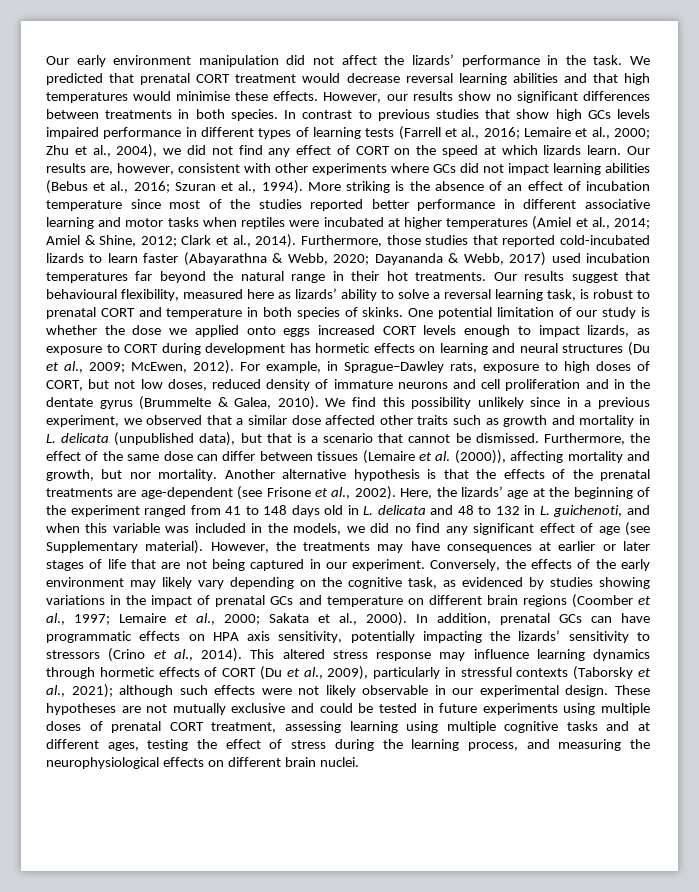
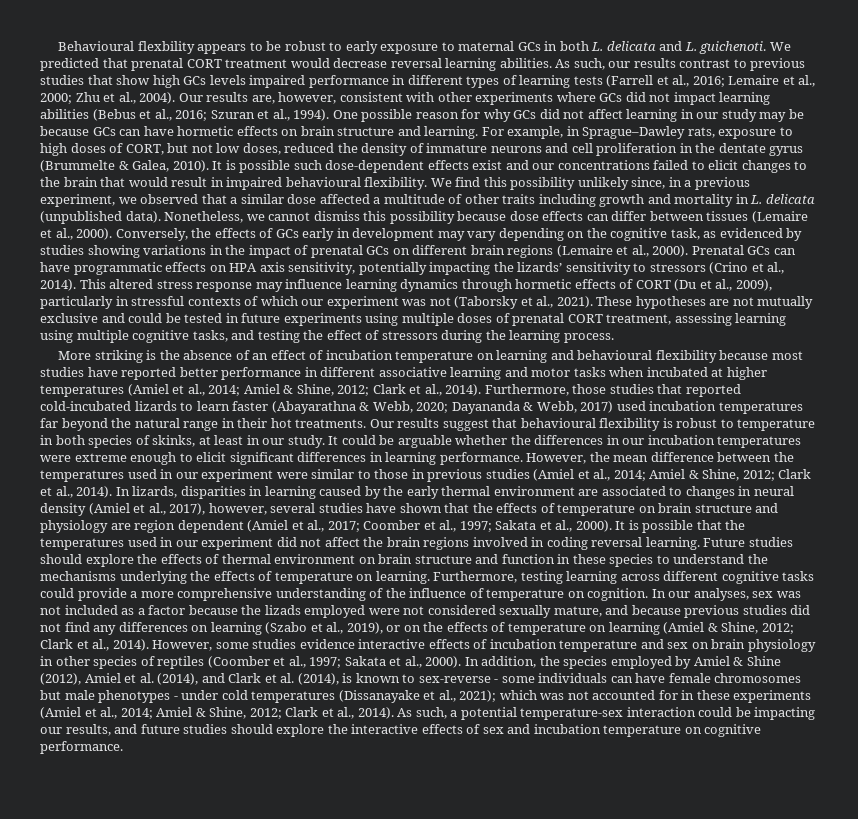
- Our early environment manipulation did not affect the lizards’ performance in the task.
+ Behavioural flexbility appears to be robust to early exposure to maternal GCs in both L. delicata and L. guichenoti.
- We predicted that prenatal CORT treatment would decrease reversal learning abilities and that high temperatures would minimise these effects. However, our results show no significant differences between treatments in both species. In contrast to previous studies that show high GCs levels impaired performance in different types of learning tests (Farrell et al., 2016; Lemaire et al., 2000; Zhu et al., 2004), we did not find any effect of CORT on the speed at which lizards learn.
+ We predicted that prenatal CORT treatment would decrease reversal learning abilities. As such, our results contrast to previous studies that show high GCs levels impaired performance in different types of learning tests (Farrell et al., 2016; Lemaire et al., 2000; Zhu et al., 2004).
- Szuran et al., 1994). More striking is the absence of an effect of incubation temperature since most of the studies reported better performance in different associative learning and motor tasks when reptiles were incubated at higher temperatures (Amiel et al., 2014;
+ Szuran et al., 1994). One possible reason for why GCs did not affect learning in our study may be because GCs can have hormetic effects on brain structure and learning. For example, in Sprague–Dawley rats, exposure to high doses of CORT, but not low doses, reduced the density of immature neurons and cell proliferation in the dentate gyrus (Brummelte & Galea, 2010). It is possible such dose-dependent effects exist and our concentrations failed to elicit changes to the brain that would result in impaired behavioural flexibility. We find this possibility unlikely since, in a previous experiment, we observed that a similar dose affected a multitude of other traits including growth and mortality in L. delicata (unpublished data). Nonetheless, we cannot dismiss this possibility because dose effects can differ between tissues (Lemaire et al., 2000). Conversely, the effects of GCs early in development may vary depending on the cognitive task, as evidenced by studies showing variations in the impact of prenatal GCs on different brain regions (Lemaire et al., 2000). Prenatal GCs can have programmatic effects on HPA axis sensitivity, potentially impacting the lizards’ sensitivity to stressors (Crino et al., 2014). This altered stress response may influence learning dynamics through hormetic effects of CORT (Du et al., 2009), particularly in stressful contexts of which our experiment was not (Taborsky et al., 2021). These hypotheses are not mutually exclusive and could be tested in future experiments using multiple doses of prenatal CORT treatment, assessing learning using multiple cognitive tasks, and testing the effect of stressors during the learning process.
+ More striking is the absence of an effect of incubation temperature on learning and behavioural flexibility because most studies have reported better performance in different associative learning and motor tasks when incubated at higher temperatures (Amiel et al., 2014;
- Our results suggest that behavioural flexibility, measured here as lizards’ ability to solve a reversal learning task, is robust to prenatal CORT and temperature in both species of skinks. One potential limitation of our study is whether the dose we applied onto eggs increased CORT levels enough to impact lizards, as exposure to CORT during development has hormetic effects on learning and neural structures (Du et al., 2009; McEwen, 2012). For example, in Sprague–Dawley rats, exposure to high doses of CORT, but not low doses, reduced density of immature neurons and cell proliferation and in the dentate gyrus (Brummelte & Galea, 2010). We find this possibility unlikely since in a previous experiment, we observed that a similar dose affected other traits such as growth and mortality in L. delicata (unpublished data), but that is a scenario that cannot be dismissed. Furthermore, the effect of the same dose can differ between tissues (Lemaire et al. (2000)), affecting mortality and growth, but nor mortality. Another alternative hypothesis is that the effects of the prenatal treatments are age-dependent (see Frisone et al., 2002). Here, the lizards’ age at the beginning of the experiment ranged from 41 to 148 days old in L. delicata and 48 to 132 in L. guichenoti, and when this variable was included in the models, we did no find any significant effect of age (see Supplementary material). However, the treatments may have consequences at earlier or later stages of life that are not being captured in our experiment. Conversely, the effects of the early environment may likely vary depending on the cognitive task, as evidenced by studies showing variations in the impact of prenatal GCs and temperature on different brain regions (Coomber et al., 1997; Lemaire et al., 2000; Sakata et al., 2000).
+ Our results suggest that behavioural flexibility is robust to temperature in both species of skinks, at least in our study. It could be arguable whether the differences in our incubation temperatures were extreme enough to elicit significant differences in learning performance. However, the mean difference between the temperatures used in our experiment were similar to those in previous studies (Amiel et al., 2014; Amiel & Shine, 2012; Clark et al., 2014). In lizards, disparities in learning caused by the early thermal environment are associated to changes in neural density (Amiel et al., 2017), however, several studies have shown that the effects of temperature on brain structure and physiology are region dependent (Amiel et al., 2017; Coomber et al., 1997; Sakata et al., 2000). It is possible that the temperatures used in our experiment did not affect the brain regions involved in coding reversal learning. Future studies should explore the effects of thermal environment on brain structure and function in these species to understand the mechanisms underlying the effects of temperature on learning. Furthermore, testing learning across different cognitive tasks could provide a more comprehensive understanding of the influence of temperature on cognition. In our analyses, sex was not included as a factor because the lizads employed were not considered sexually mature, and because previous studies did not find any differences on learning (Szabo et al., 2019), or on the effects of temperature on learning (Amiel & Shine, 2012; Clark et al., 2014). However, some studies evidence interactive effects of incubation temperature and sex on brain physiology in other species of reptiles (Coomber et al., 1997; Sakata et al., 2000).
- In addition, prenatal GCs can have programmatic effects on HPA axis sensitivity, potentially impacting the lizards’ sensitivity to stressors (Crino et al., 2014). This altered stress response may influence learning dynamics through hormetic effects of CORT (Du et al., 2009), particularly in stressful contexts (Taborsky et al., 2021); although such effects were not likely observable in our experimental design. These hypotheses are not mutually exclusive and could be tested in future experiments using multiple doses of prenatal CORT treatment, assessing learning using multiple cognitive tasks and at different ages, testing the effect of stress during the learning process, and measuring the neurophysiological effects on different brain nuclei.
+ In addition, the species employed by Amiel & Shine (2012), Amiel et al. (2014), and Clark et al. (2014), is known to sex-reverse - some individuals can have female chromosomes but male phenotypes - under cold temperatures (Dissanayake et al., 2021); which was not accounted for in these experiments (Amiel et al., 2014; Amiel & Shine, 2012; Clark et al., 2014). As such, a potential temperature-sex interaction could be impacting our results, and future studies should explore the interactive effects of sex and incubation temperature on cognitive performance.

